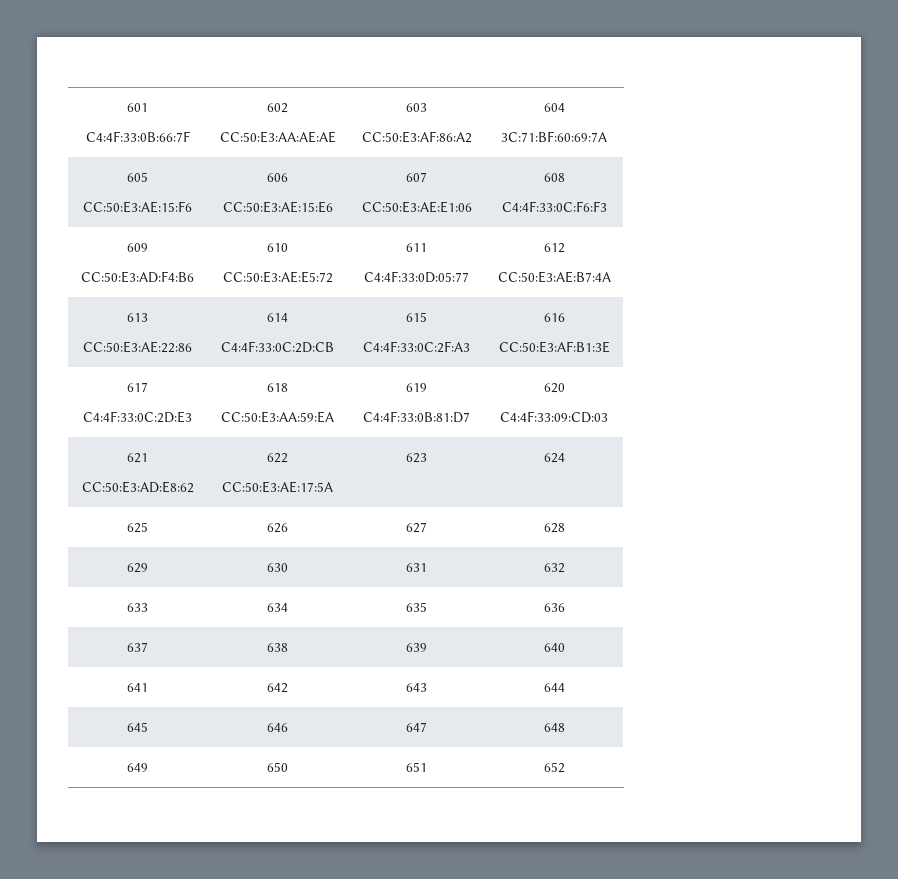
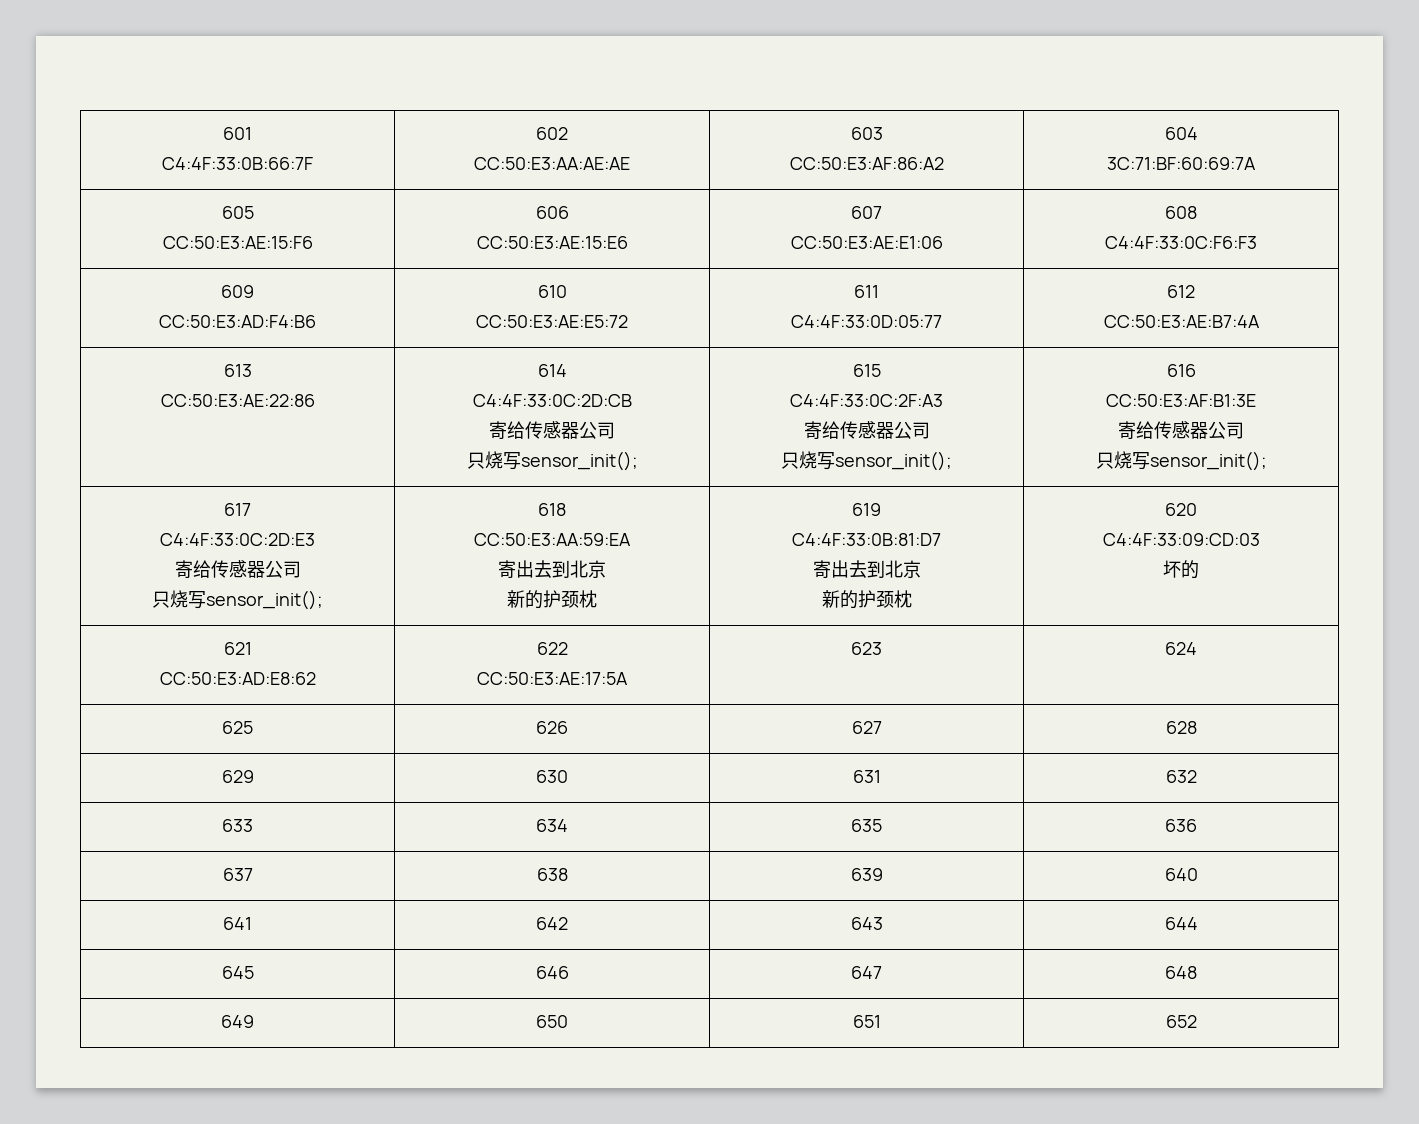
  613
  CC:50:E3:AE:22:86 | 614
- C4:4F:33:0C:2D:CB | 615
- C4:4F:33:0C:2F:A3 | 616
+ C4:4F:33:0C:2D:CB
+ 寄给传感器公司
+ 只烧写sensor_init(); | 615
+ C4:4F:33:0C:2F:A3
+ 寄给传感器公司
+ 只烧写sensor_init(); | 616
  CC:50:E3:AF:B1:3E
+ 寄给传感器公司
+ 只烧写sensor_init();
  617
- C4:4F:33:0C:2D:E3 | 618
- CC:50:E3:AA:59:EA | 619
- C4:4F:33:0B:81:D7 | 620
+ C4:4F:33:0C:2D:E3
+ 寄给传感器公司
+ 只烧写sensor_init(); | 618
+ CC:50:E3:AA:59:EA
+ 寄出去到北京
+ 新的护颈枕 | 619
+ C4:4F:33:0B:81:D7
+ 寄出去到北京
+ 新的护颈枕 | 620
  C4:4F:33:09:CD:03
+ 坏的

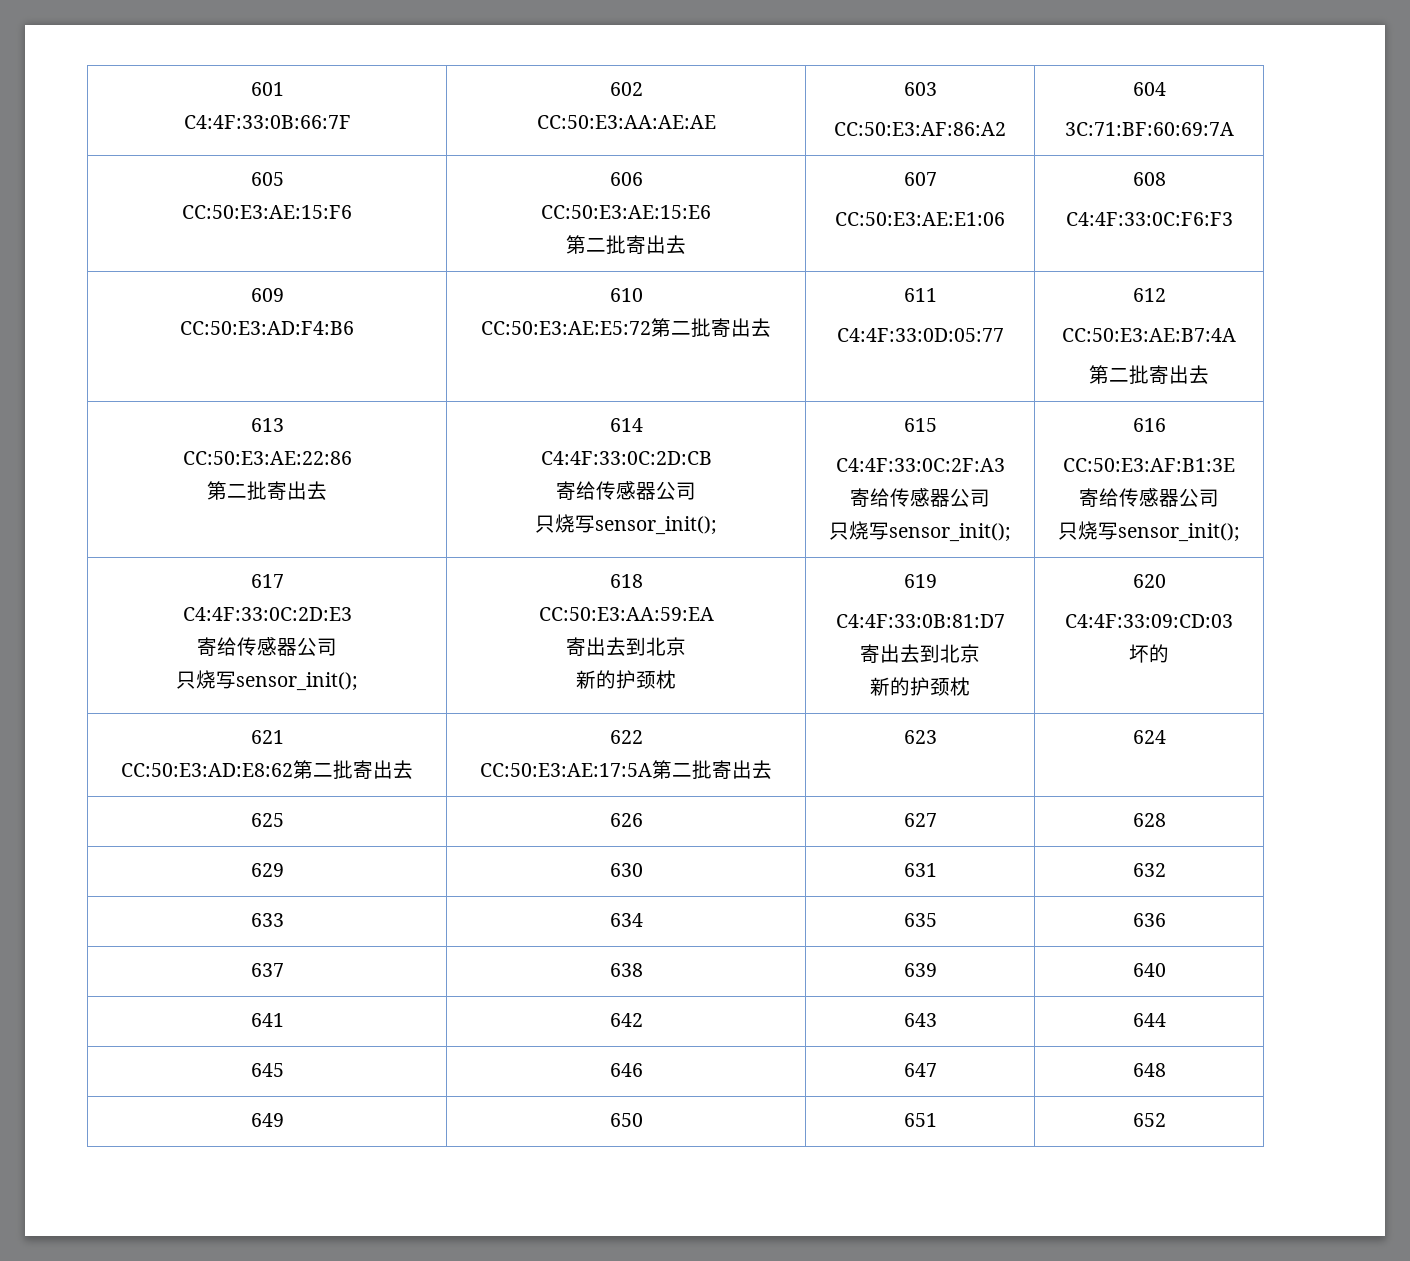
  605
  CC:50:E3:AE:15:F6 | 606
- CC:50:E3:AE:15:E6 | 607
+ CC:50:E3:AE:15:E6
+ 第二批寄出去 | 607
  609
  CC:50:E3:AD:F4:B6 | 610
- CC:50:E3:AE:E5:72 | 611
+ CC:50:E3:AE:E5:72第二批寄出去 | 611
  C4:4F:33:0D:05:77 | 612
  CC:50:E3:AE:B7:4A
+ 第二批寄出去
  613
- CC:50:E3:AE:22:86 | 614
+ CC:50:E3:AE:22:86
+ 第二批寄出去 | 614
  621
- CC:50:E3:AD:E8:62 | 622
- CC:50:E3:AE:17:5A | 623 | 624
+ CC:50:E3:AD:E8:62第二批寄出去 | 622
+ CC:50:E3:AE:17:5A第二批寄出去 | 623 | 624

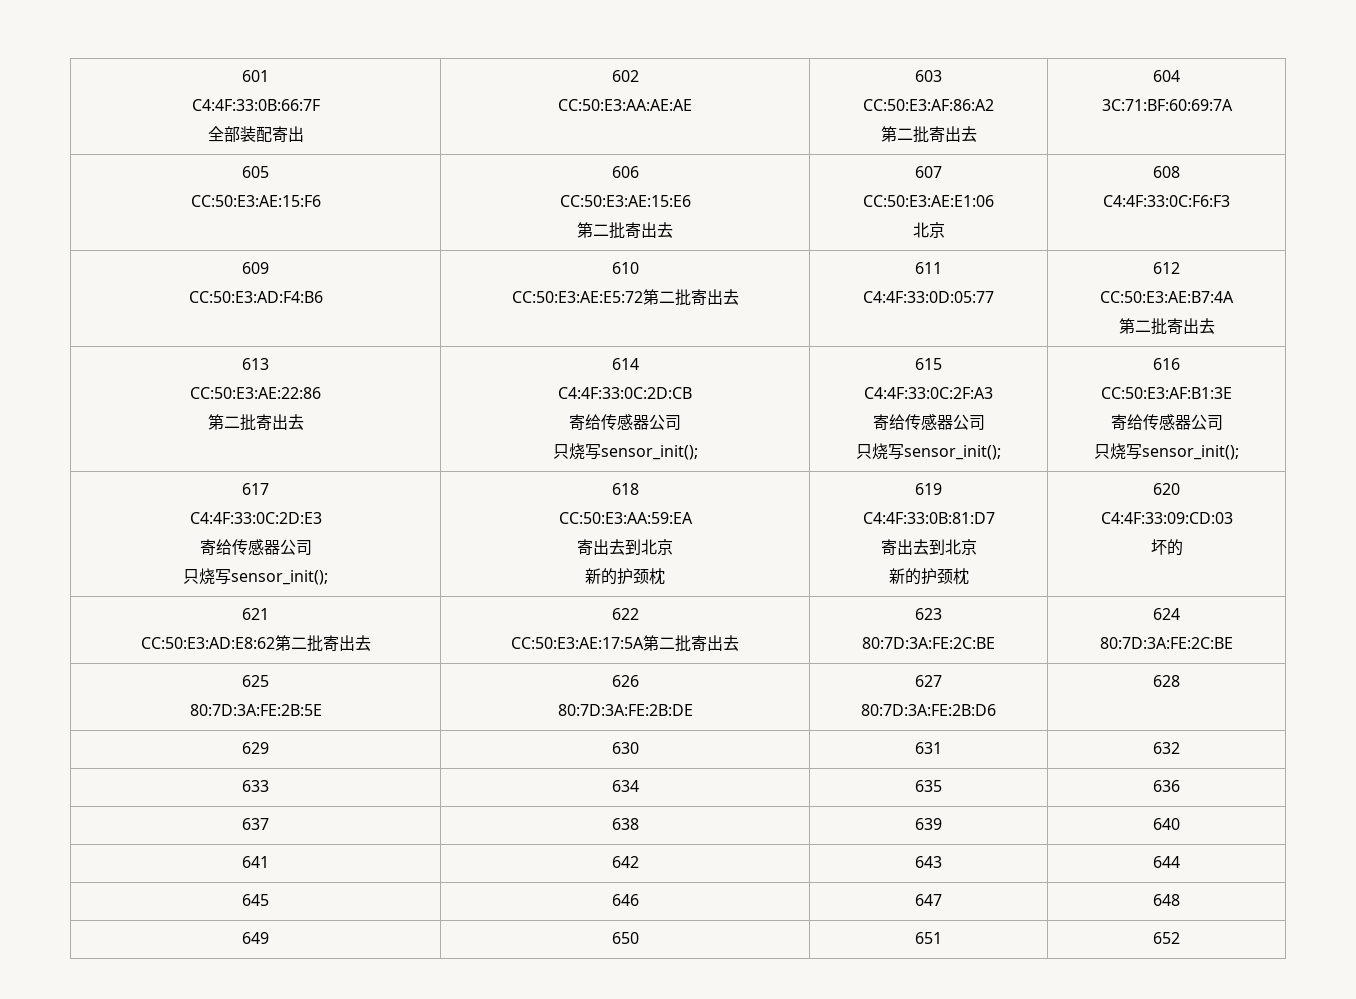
  601
- C4:4F:33:0B:66:7F | 602
+ C4:4F:33:0B:66:7F
+ 全部装配寄出 | 602
  CC:50:E3:AA:AE:AE | 603
- CC:50:E3:AF:86:A2 | 604
+ CC:50:E3:AF:86:A2
+ 第二批寄出去 | 604
  605
  CC:50:E3:AE:15:F6 | 606
  CC:50:E3:AE:15:E6
  第二批寄出去 | 607
- CC:50:E3:AE:E1:06 | 608
+ CC:50:E3:AE:E1:06
+ 北京 | 608
  621
  CC:50:E3:AD:E8:62第二批寄出去 | 622
- CC:50:E3:AE:17:5A第二批寄出去 | 623 | 624
+ CC:50:E3:AE:17:5A第二批寄出去 | 623
+ 80:7D:3A:FE:2C:BE | 624
+ 80:7D:3A:FE:2C:BE
- 625 | 626 | 627 | 628
+ 625
+ 80:7D:3A:FE:2B:5E | 626
+ 80:7D:3A:FE:2B:DE | 627
+ 80:7D:3A:FE:2B:D6 | 628

